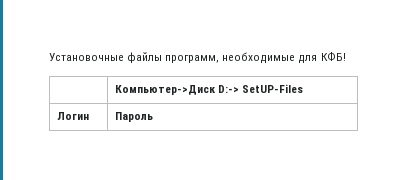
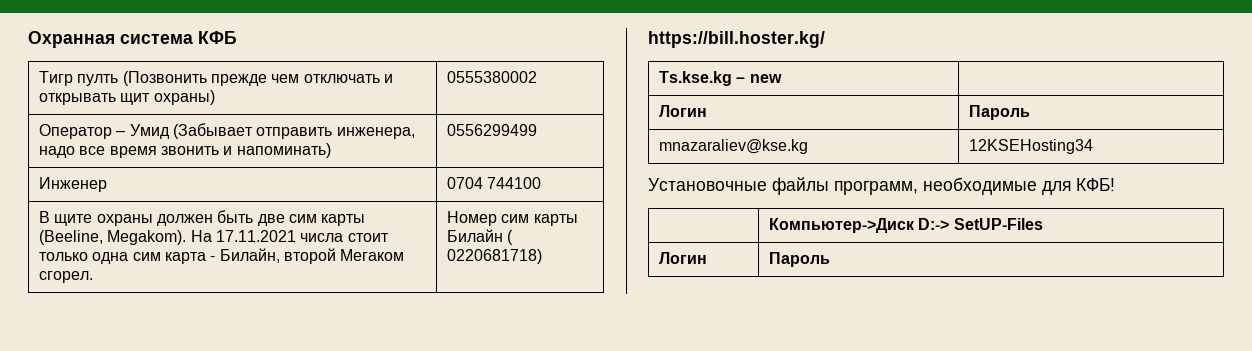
+ Охранная система КФБ
+ Тигр пулть (Позвонить прежде чем отключать и открывать щит охраны) | 0555380002
+ Оператор – Умид (Забывает отправить инженера, надо все время звонить и напоминать) | 0556299499
+ Инженер | 0704 744100
+ В щите охраны должен быть две сим карты (Beeline, Megakom). На 17.11.2021 числа стоит только одна сим карта - Билайн, второй Мегаком сгорел. | Номер сим карты Билайн ( 0220681718)
+ https://bill.hoster.kg/
+ Ts.kse.kg – new |
+ Логин | Пароль
+ mnazaraliev@kse.kg | 12KSEHosting34

